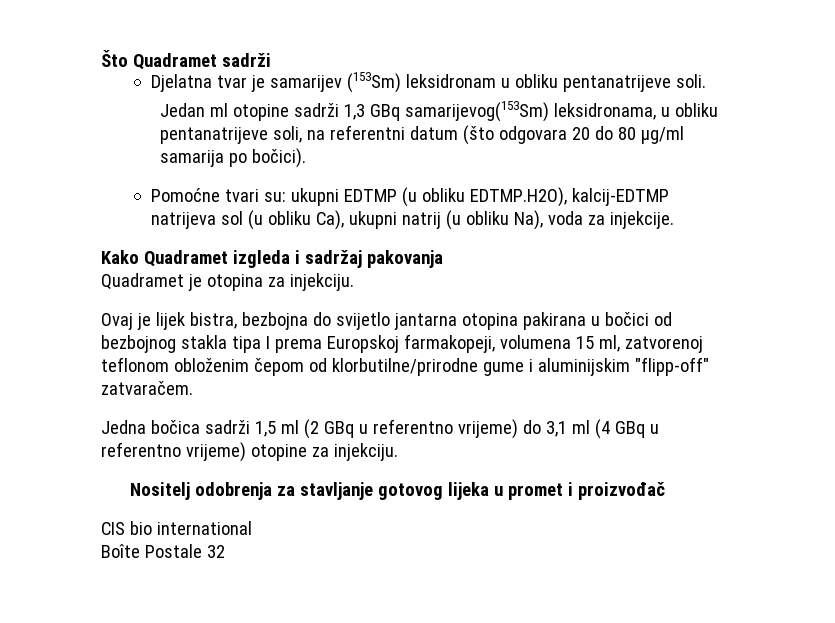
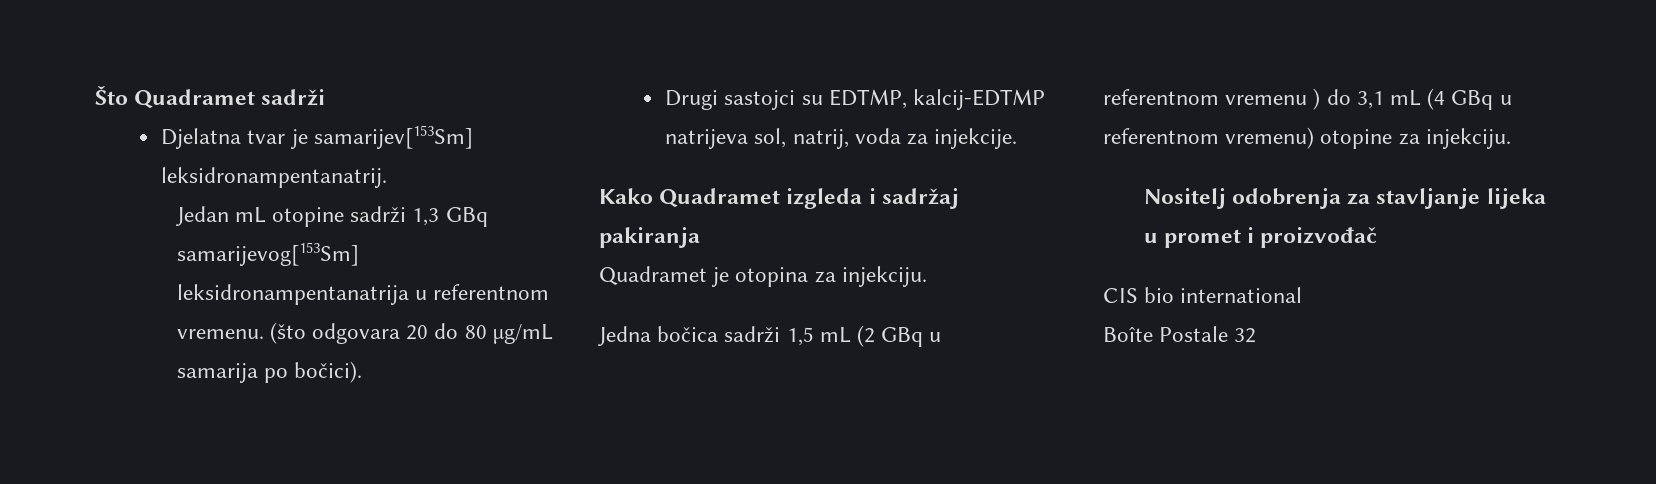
- Djelatna tvar je samarijev (153Sm) leksidronam u obliku pentanatrijeve soli.
+ Djelatna tvar je samarijev[153Sm] leksidronampentanatrij.
- Jedan ml otopine sadrži 1,3 GBq samarijevog(153Sm) leksidronama, u obliku pentanatrijeve soli, na referentni datum (što odgovara 20 do 80 µg/ml samarija po bočici).
+ Jedan mL otopine sadrži 1,3 GBq samarijevog[153Sm] leksidronampentanatrija u referentnom vremenu. (što odgovara 20 do 80 µg/mL samarija po bočici).
- Pomoćne tvari su: ukupni EDTMP (u obliku EDTMP.H2O), kalcij-EDTMP natrijeva sol (u obliku Ca), ukupni natrij (u obliku Na), voda za injekcije.
+ Drugi sastojci su EDTMP, kalcij-EDTMP natrijeva sol, natrij, voda za injekcije.
- Kako Quadramet izgleda i sadržaj pakovanja
+ Kako Quadramet izgleda i sadržaj pakiranja
- Ovaj je lijek bistra, bezbojna do svijetlo jantarna otopina pakirana u bočici od bezbojnog stakla tipa I prema Europskoj farmakopeji, volumena 15 ml, zatvorenoj teflonom obloženim čepom od klorbutilne/prirodne gume i aluminijskim "flipp-off" zatvaračem.
- Jedna bočica sadrži 1,5 ml (2 GBq u referentno vrijeme) do 3,1 ml (4 GBq u referentno vrijeme) otopine za injekciju.
+ Jedna bočica sadrži 1,5 mL (2 GBq u referentnom vremenu ) do 3,1 mL (4 GBq u referentnom vremenu) otopine za injekciju.
- Nositelj odobrenja za stavljanje gotovog lijeka u promet i proizvođač
+ Nositelj odobrenja za stavljanje lijeka u promet i proizvođač

